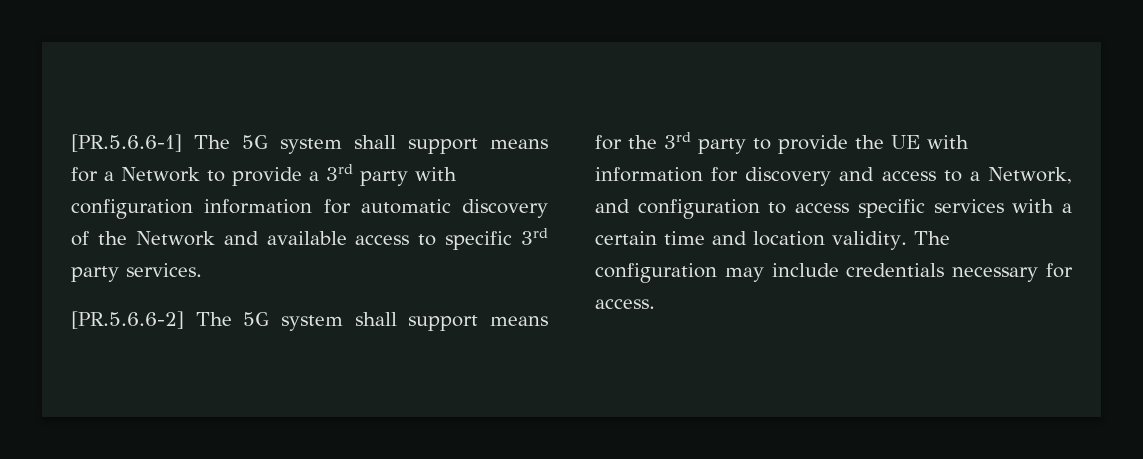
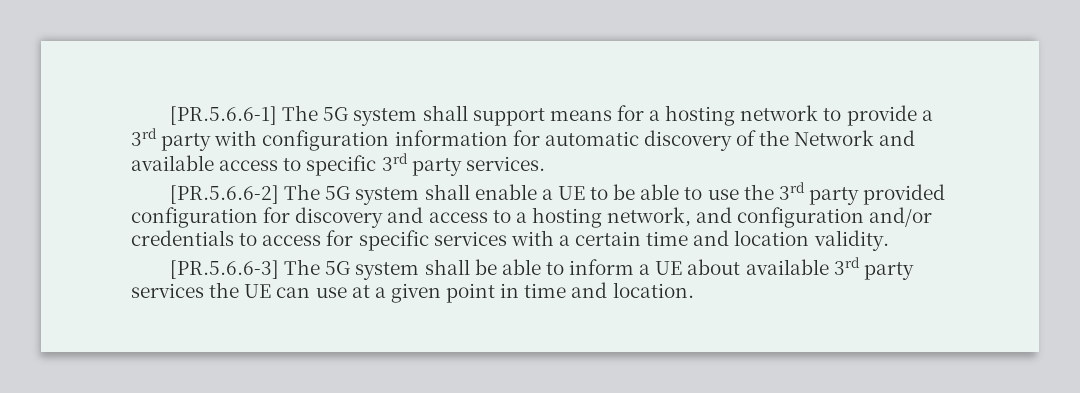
- [PR.5.6.6-1] The 5G system shall support means for a Network to provide a 3rd party with configuration information for automatic discovery of the Network and available access to specific 3rd party services.
+ [PR.5.6.6-1] The 5G system shall support means for a hosting network to provide a 3rd party with configuration information for automatic discovery of the Network and available access to specific 3rd party services.
- [PR.5.6.6-2] The 5G system shall support means for the 3rd party to provide the UE with information for discovery and access to a Network, and configuration to access specific services with a certain time and location validity. The configuration may include credentials necessary for access.
+ [PR.5.6.6-2] The 5G system shall enable a UE to be able to use the 3rd party provided configuration for discovery and access to a hosting network, and configuration and/or credentials to access for specific services with a certain time and location validity.
+ [PR.5.6.6-3] The 5G system shall be able to inform a UE about available 3rd party services the UE can use at a given point in time and location.

